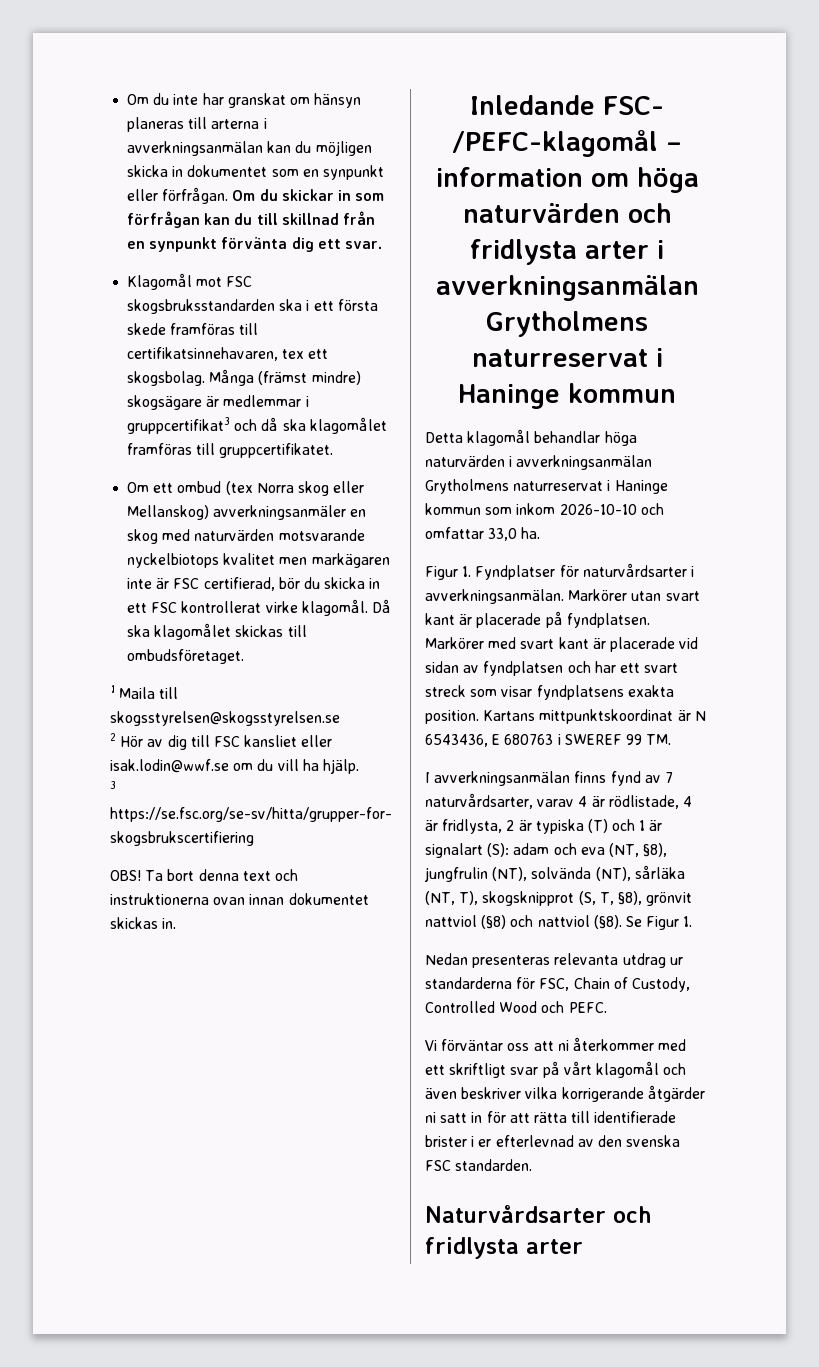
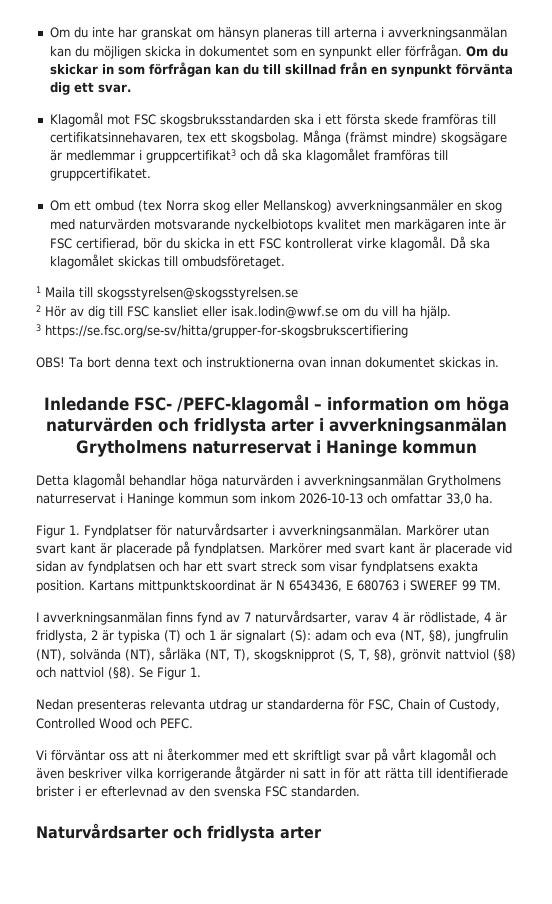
- Detta klagomål behandlar höga naturvärden i avverkningsanmälan Grytholmens naturreservat i Haninge kommun som inkom 2026-10-10 och omfattar 33,0 ha.
+ Detta klagomål behandlar höga naturvärden i avverkningsanmälan Grytholmens naturreservat i Haninge kommun som inkom 2026-10-13 och omfattar 33,0 ha.

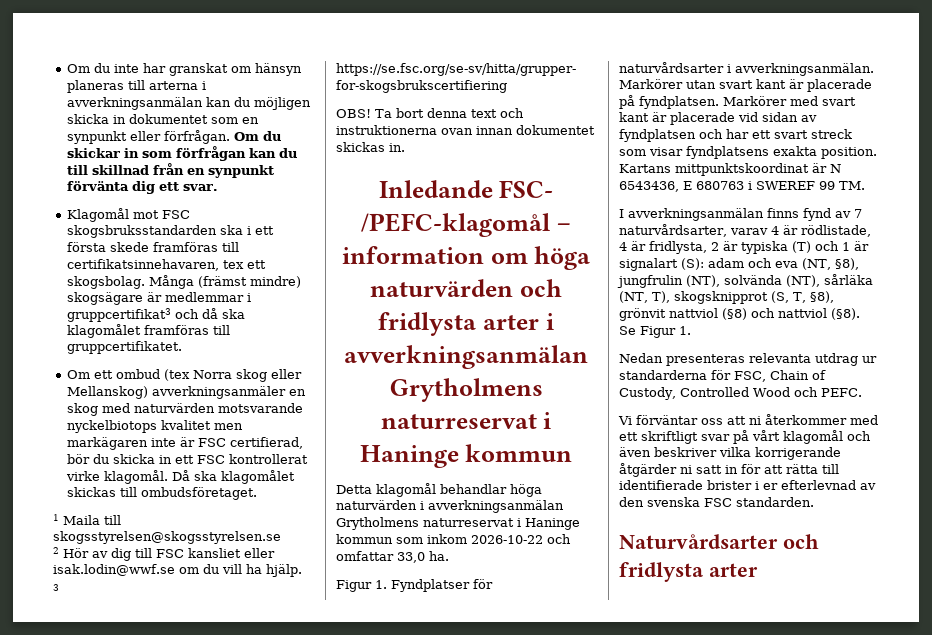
- Detta klagomål behandlar höga naturvärden i avverkningsanmälan Grytholmens naturreservat i Haninge kommun som inkom 2026-10-13 och omfattar 33,0 ha.
+ Detta klagomål behandlar höga naturvärden i avverkningsanmälan Grytholmens naturreservat i Haninge kommun som inkom 2026-10-22 och omfattar 33,0 ha.

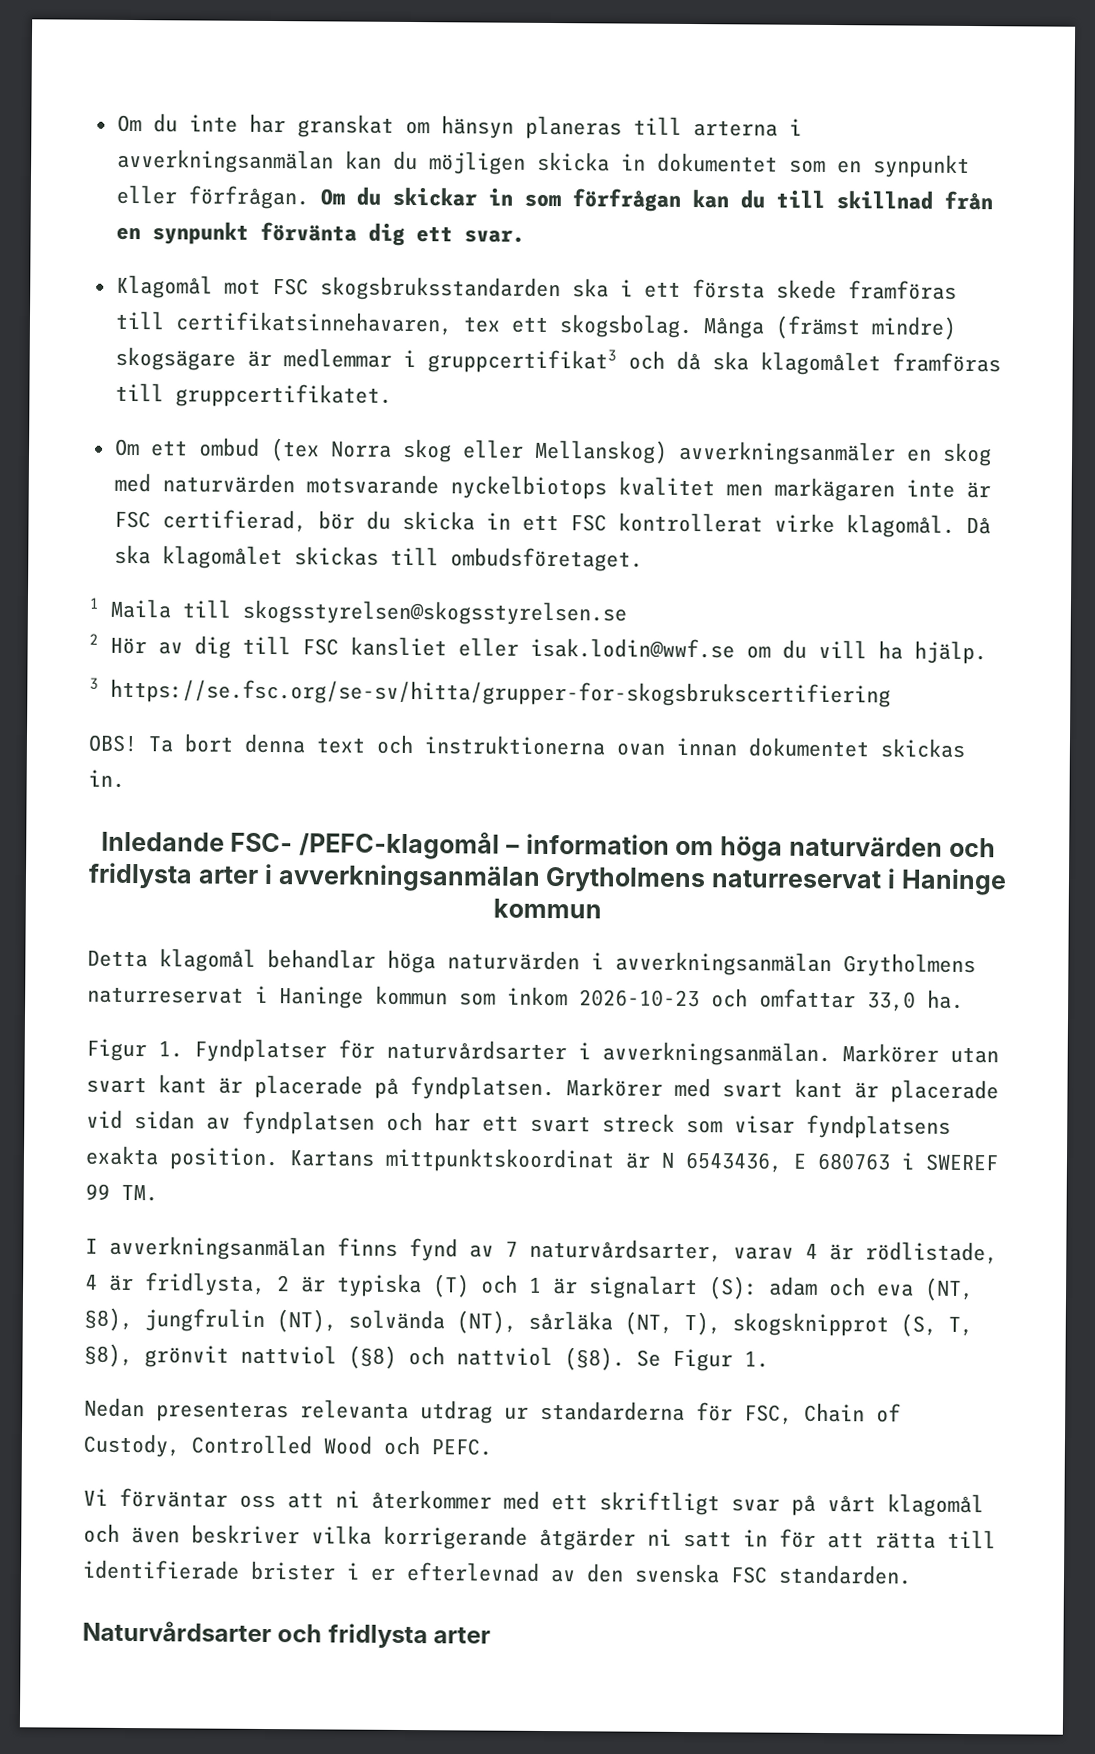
- Detta klagomål behandlar höga naturvärden i avverkningsanmälan Grytholmens naturreservat i Haninge kommun som inkom 2026-10-22 och omfattar 33,0 ha.
+ Detta klagomål behandlar höga naturvärden i avverkningsanmälan Grytholmens naturreservat i Haninge kommun som inkom 2026-10-23 och omfattar 33,0 ha.

